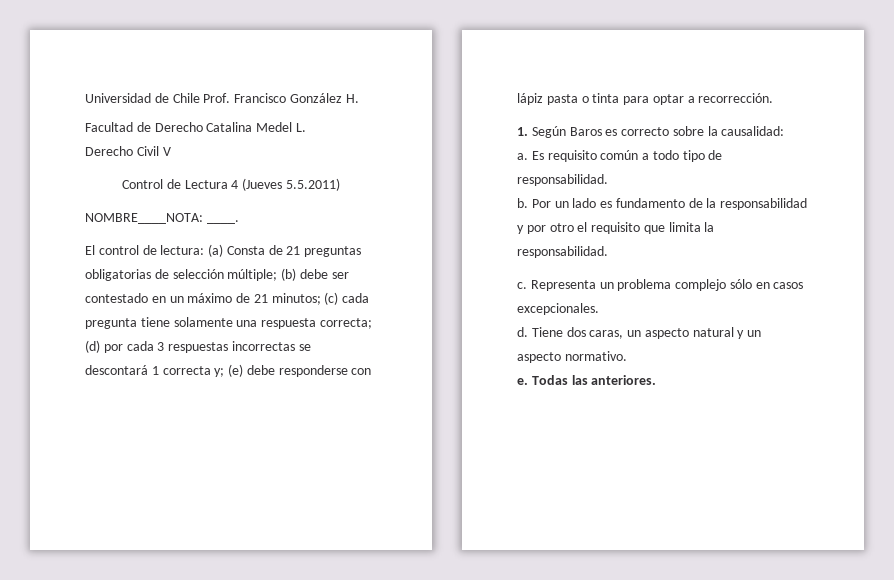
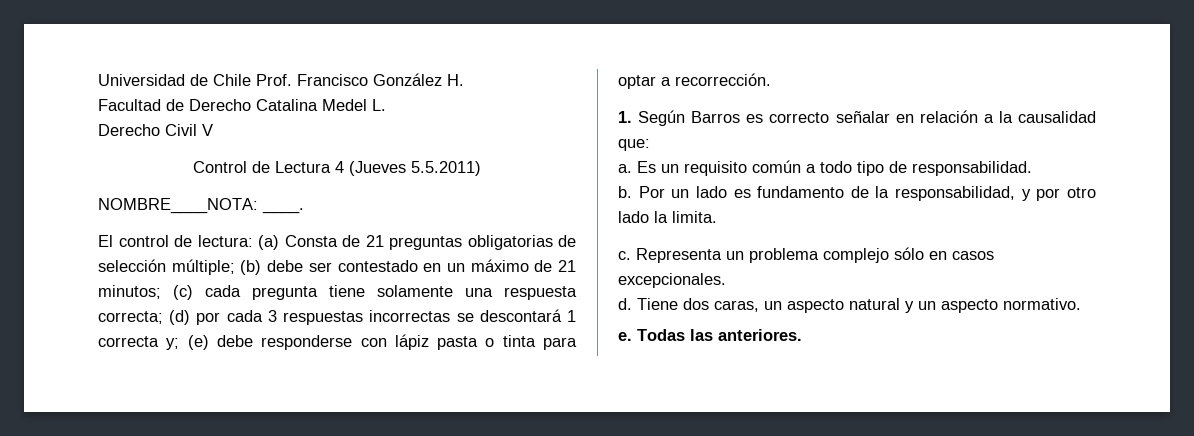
- 1. Según Baros es correcto sobre la causalidad:
+ 1. Según Barros es correcto señalar en relación a la causalidad que:
- Es requisito común a todo tipo de responsabilidad.
+ Es un requisito común a todo tipo de responsabilidad.
- Por un lado es fundamento de la responsabilidad y por otro el requisito que limita la responsabilidad.
+ Por un lado es fundamento de la responsabilidad, y por otro lado la limita.

